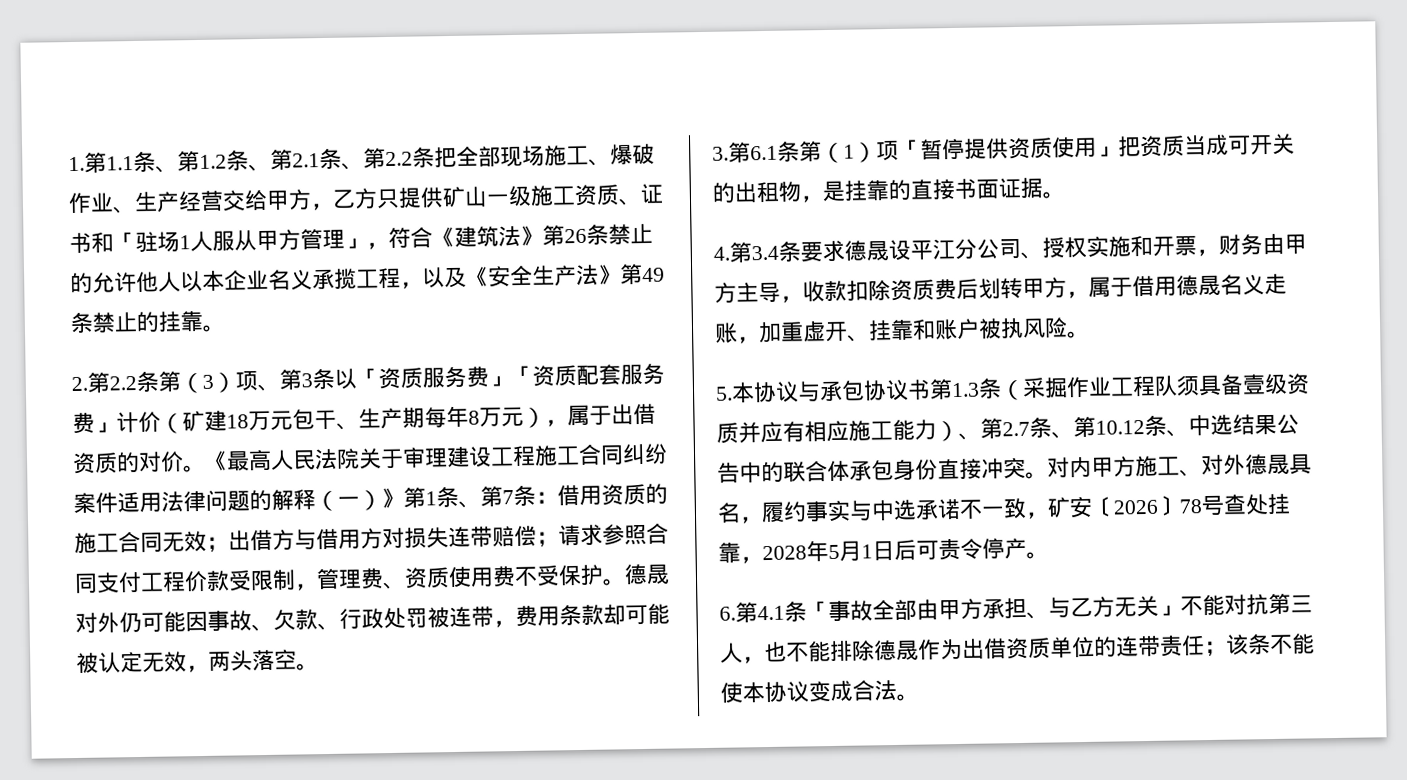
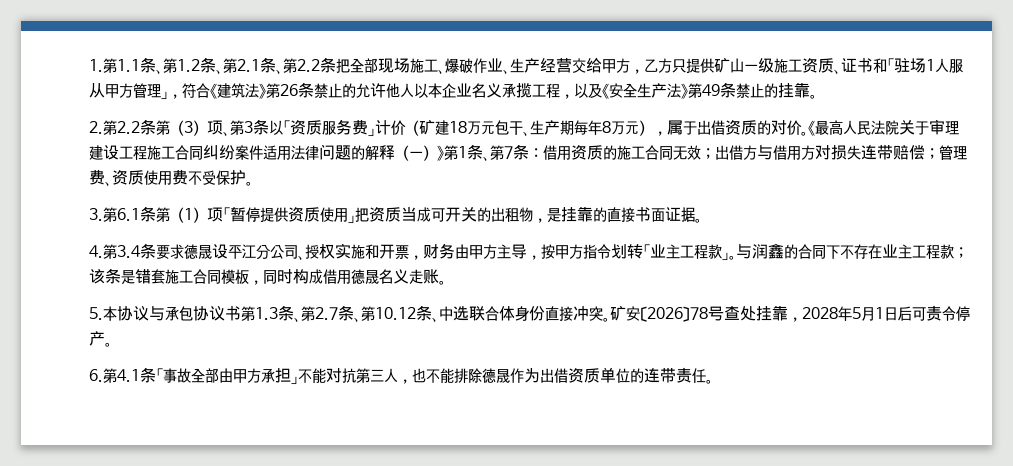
- 2.第2.2条第（3）项、第3条以「资质服务费」「资质配套服务费」计价（矿建18万元包干、生产期每年8万元），属于出借资质的对价。
+ 2.第2.2条第（3）项、第3条以「资质服务费」计价（矿建18万元包干、生产期每年8万元），属于出借资质的对价。
- 《最高人民法院关于审理建设工程施工合同纠纷案件适用法律问题的解释（一）》第1条、第7条：借用资质的施工合同无效；出借方与借用方对损失连带赔偿；请求参照合同支付工程价款受限制，管理费、资质使用费不受保护。德晟对外仍可能因事故、欠款、行政处罚被连带，费用条款却可能被认定无效，两头落空。
+ 《最高人民法院关于审理建设工程施工合同纠纷案件适用法律问题的解释（一）》第1条、第7条：借用资质的施工合同无效；出借方与借用方对损失连带赔偿；管理费、资质使用费不受保护。
- 4.第3.4条要求德晟设平江分公司、授权实施和开票，财务由甲方主导，收款扣除资质费后划转甲方，属于借用德晟名义走账，加重虚开、挂靠和账户被执风险。
+ 4.第3.4条要求德晟设平江分公司、授权实施和开票，财务由甲方主导，按甲方指令划转「业主工程款」。与润鑫的合同下不存在业主工程款；该条是错套施工合同模板，同时构成借用德晟名义走账。
- 5.本协议与承包协议书第1.3条（采掘作业工程队须具备壹级资质并应有相应施工能力）、第2.7条、第10.12条、中选结果公告中的联合体承包身份直接冲突。对内甲方施工、对外德晟具名，履约事实与中选承诺不一致，矿安〔2026〕78号查处挂靠，2028年5月1日后可责令停产。
+ 5.本协议与承包协议书第1.3条、第2.7条、第10.12条、中选联合体身份直接冲突。矿安〔2026〕78号查处挂靠，2028年5月1日后可责令停产。
- 6.第4.1条「事故全部由甲方承担、与乙方无关」不能对抗第三人，也不能排除德晟作为出借资质单位的连带责任；该条不能使本协议变成合法。
+ 6.第4.1条「事故全部由甲方承担」不能对抗第三人，也不能排除德晟作为出借资质单位的连带责任。

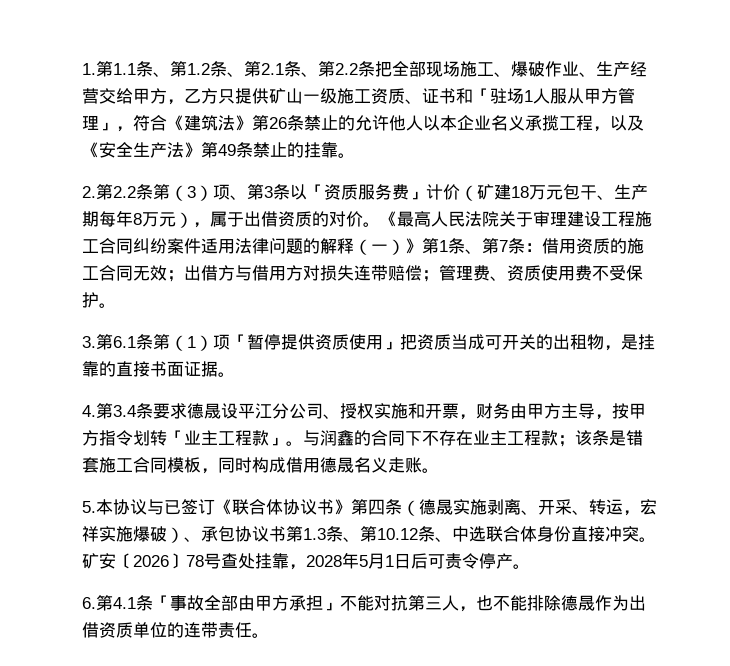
- 5.本协议与承包协议书第1.3条、第2.7条、第10.12条、中选联合体身份直接冲突。
+ 5.本协议与已签订《联合体协议书》第四条（德晟实施剥离、开采、转运，宏祥实施爆破）、承包协议书第1.3条、第10.12条、中选联合体身份直接冲突。

